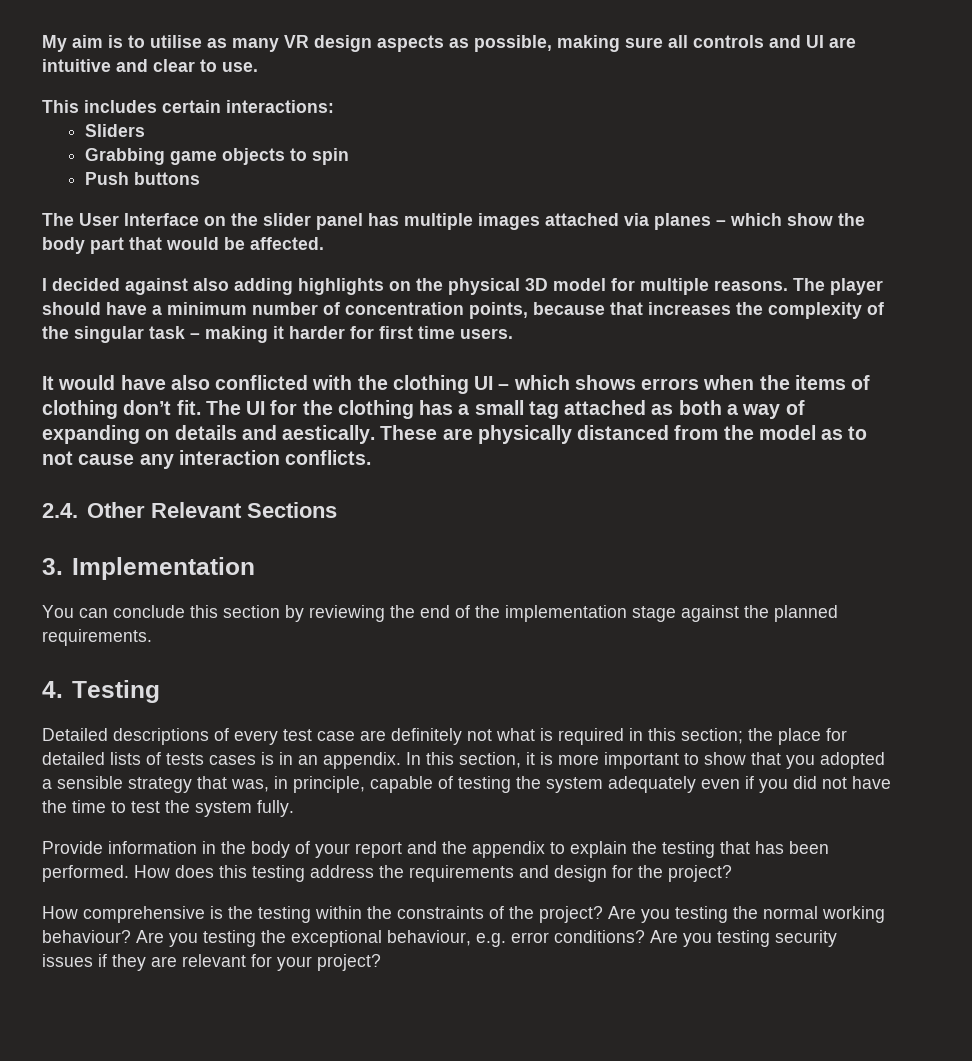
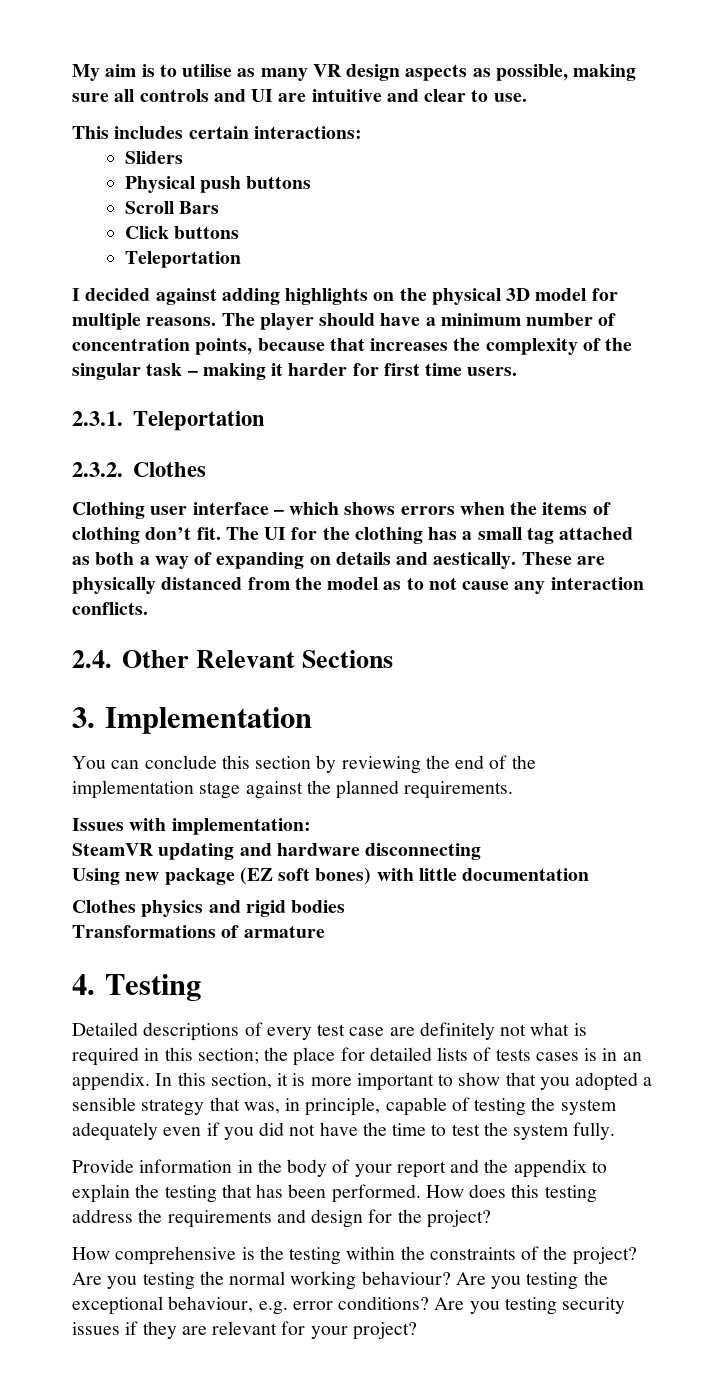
- Grabbing game objects to spin
- Push buttons
- The User Interface on the slider panel has multiple images attached via planes – which show the body part that would be affected.
+ Physical push buttons
+ Scroll Bars
+ Click buttons
+ Teleportation
- I decided against also adding highlights on the physical 3D model for multiple reasons.
+ I decided against adding highlights on the physical 3D model for multiple reasons.
- It would have also conflicted with the clothing UI – which shows errors when the items of clothing don’t fit.
+ 2.3.1. Teleportation
+ 2.3.2. Clothes
+ Clothing user interface – which shows errors when the items of clothing don’t fit.
+ Issues with implementation:
+ SteamVR updating and hardware disconnecting
+ Using new package (EZ soft bones) with little documentation
+ Clothes physics and rigid bodies
+ Transformations of armature

